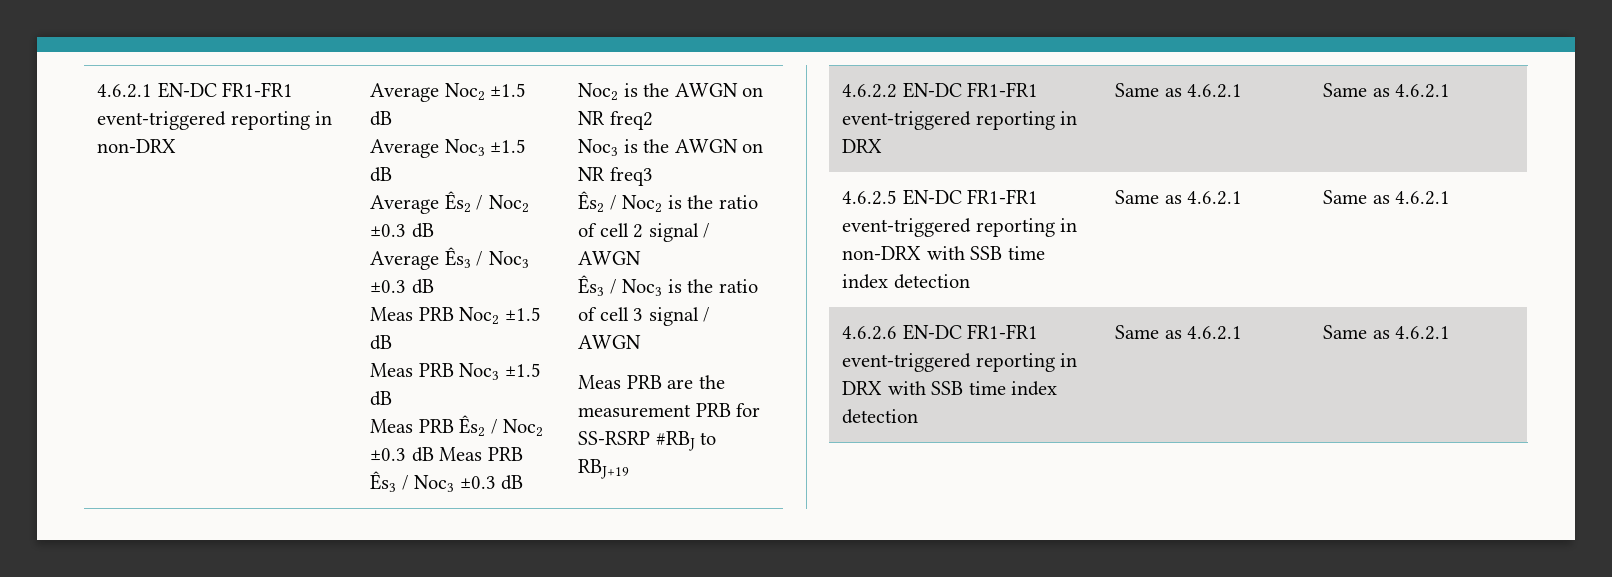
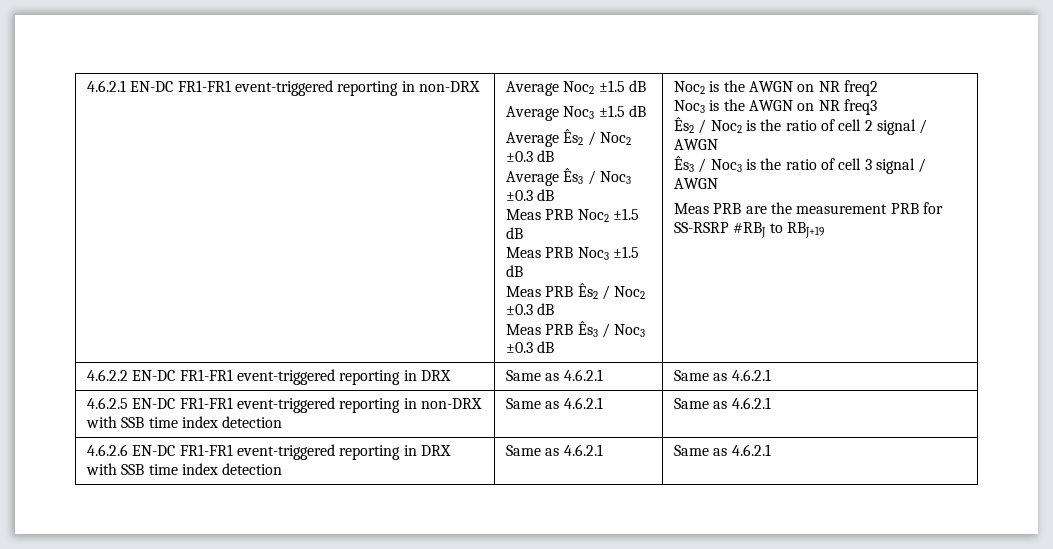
- Meas PRB Ês2 / Noc2 ±0.3 dB Meas PRB Ês3 / Noc3 ±0.3 dB
+ Meas PRB Ês2 / Noc2 ±0.3 dB
+ Meas PRB Ês3 / Noc3 ±0.3 dB

